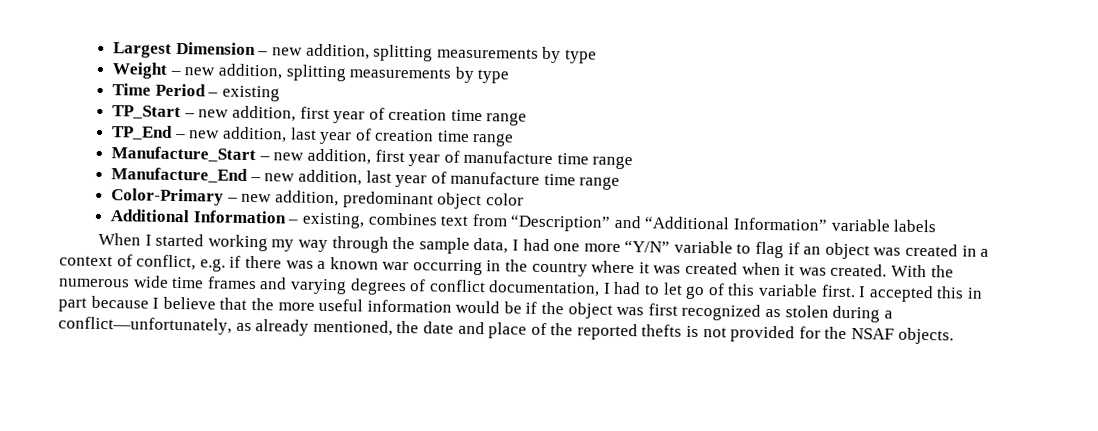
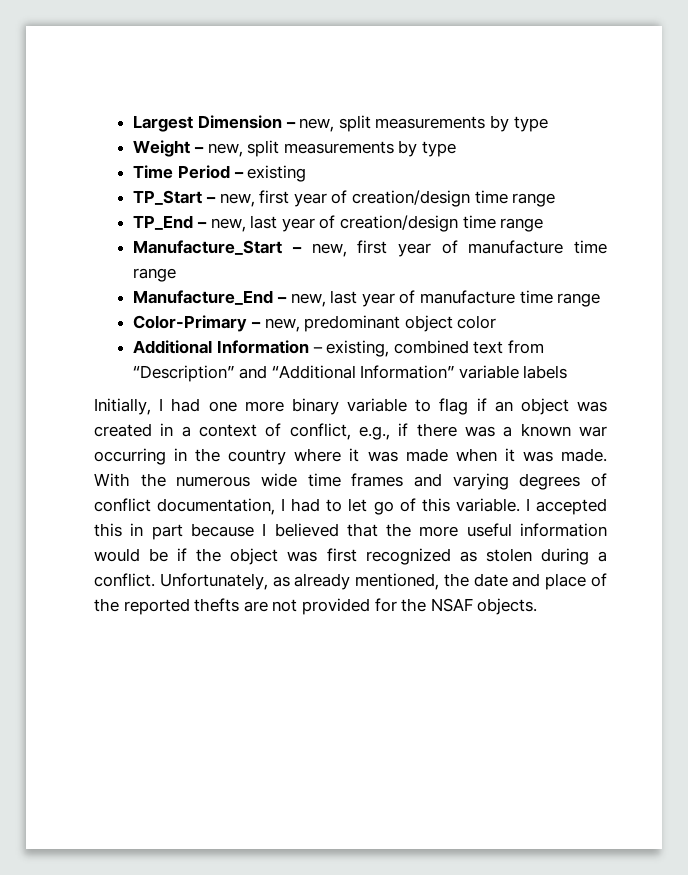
- Largest Dimension – new addition, splitting measurements by type
+ Largest Dimension – new, split measurements by type
- Weight – new addition, splitting measurements by type
+ Weight – new, split measurements by type
- TP_Start – new addition, first year of creation time range
+ TP_Start – new, first year of creation/design time range
- TP_End – new addition, last year of creation time range
+ TP_End – new, last year of creation/design time range
- Manufacture_Start – new addition, first year of manufacture time range
+ Manufacture_Start – new, first year of manufacture time range
- Manufacture_End – new addition, last year of manufacture time range
+ Manufacture_End – new, last year of manufacture time range
- Color-Primary – new addition, predominant object color
+ Color-Primary – new, predominant object color
- Additional Information – existing, combines text from “Description” and “Additional Information” variable labels
+ Additional Information – existing, combined text from “Description” and “Additional Information” variable labels
- When I started working my way through the sample data, I had one more “Y/N” variable to flag if an object was created in a context of conflict, e.g. if there was a known war occurring in the country where it was created when it was created.
+ Initially, I had one more binary variable to flag if an object was created in a context of conflict, e.g., if there was a known war occurring in the country where it was made when it was made.
- With the numerous wide time frames and varying degrees of conflict documentation, I had to let go of this variable first.
+ With the numerous wide time frames and varying degrees of conflict documentation, I had to let go of this variable.
- I accepted this in part because I believe that the more useful information would be if the object was first recognized as stolen during a conflict—unfortunately, as already mentioned, the date and place of the reported thefts is not provided for the NSAF objects.
+ I accepted this in part because I believed that the more useful information would be if the object was first recognized as stolen during a conflict. Unfortunately, as already mentioned, the date and place of the reported thefts are not provided for the NSAF objects.

